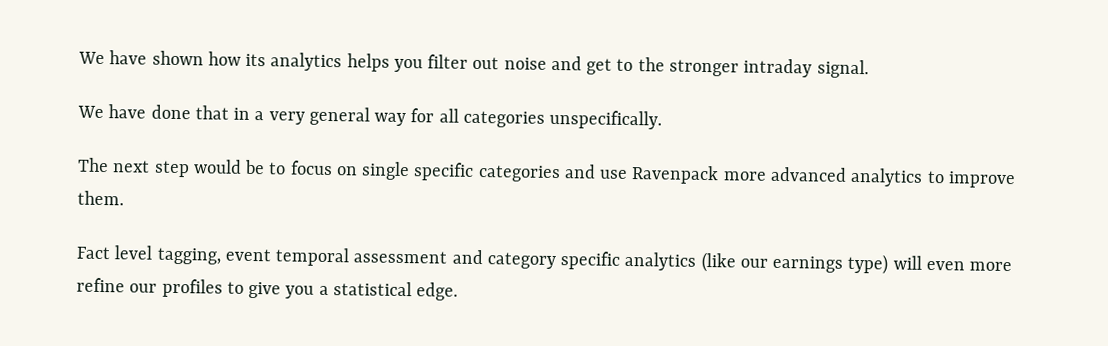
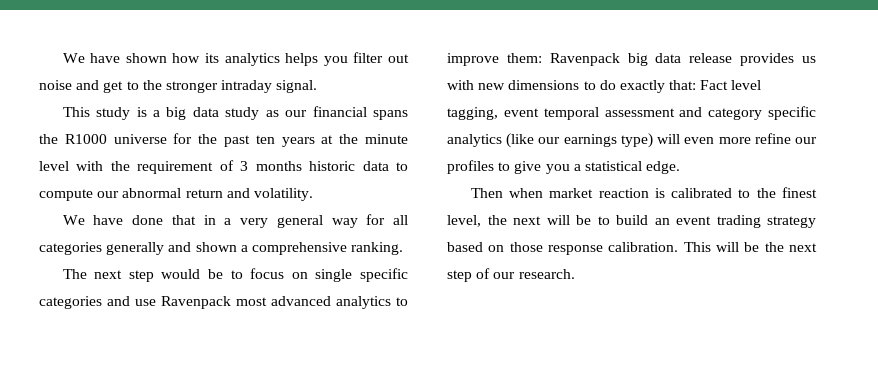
+ This study is a big data study as our financial spans the R1000 universe for the past ten years at the minute level with the requirement of 3 months historic data to compute our abnormal return and volatility.
- We have done that in a very general way for all categories unspecifically.
+ We have done that in a very general way for all categories generally and shown a comprehensive ranking.
- The next step would be to focus on single specific categories and use Ravenpack more advanced analytics to improve them.
- Fact level tagging, event temporal assessment and category specific analytics (like our earnings type) will even more refine our profiles to give you a statistical edge.
+ The next step would be to focus on single specific categories and use Ravenpack most advanced analytics to improve them: Ravenpack big data release provides us with new dimensions to do exactly that: Fact level tagging, event temporal assessment and category specific analytics (like our earnings type) will even more refine our profiles to give you a statistical edge.
+ Then when market reaction is calibrated to the finest level, the next will be to build an event trading strategy based on those response calibration. This will be the next step of our research.

